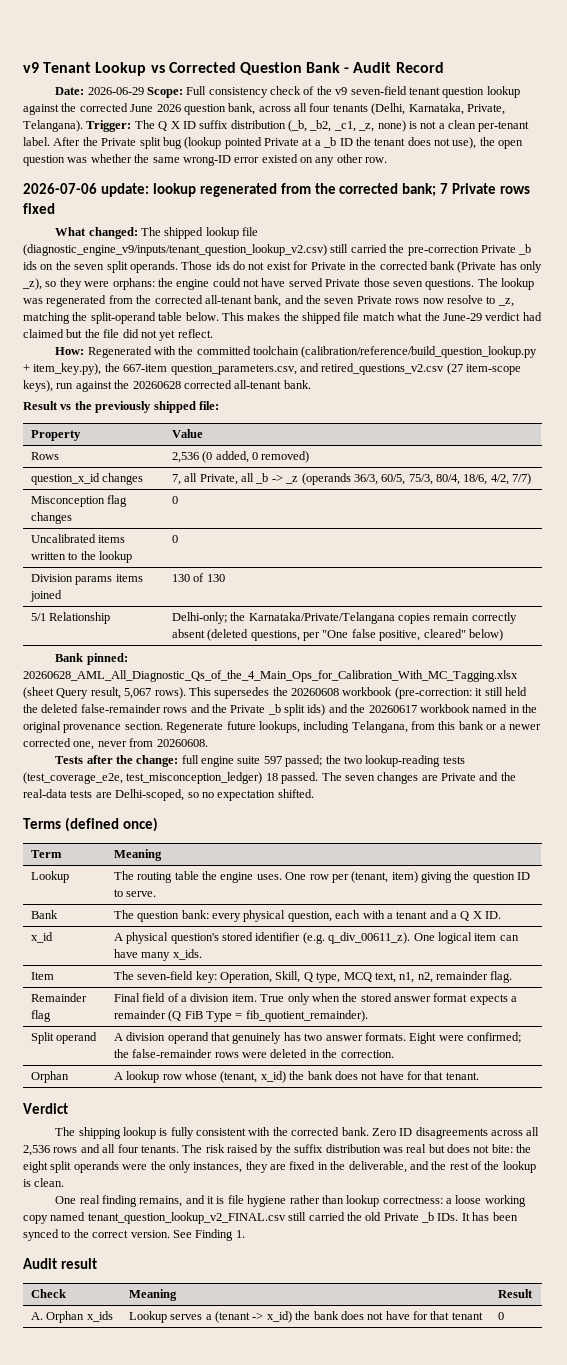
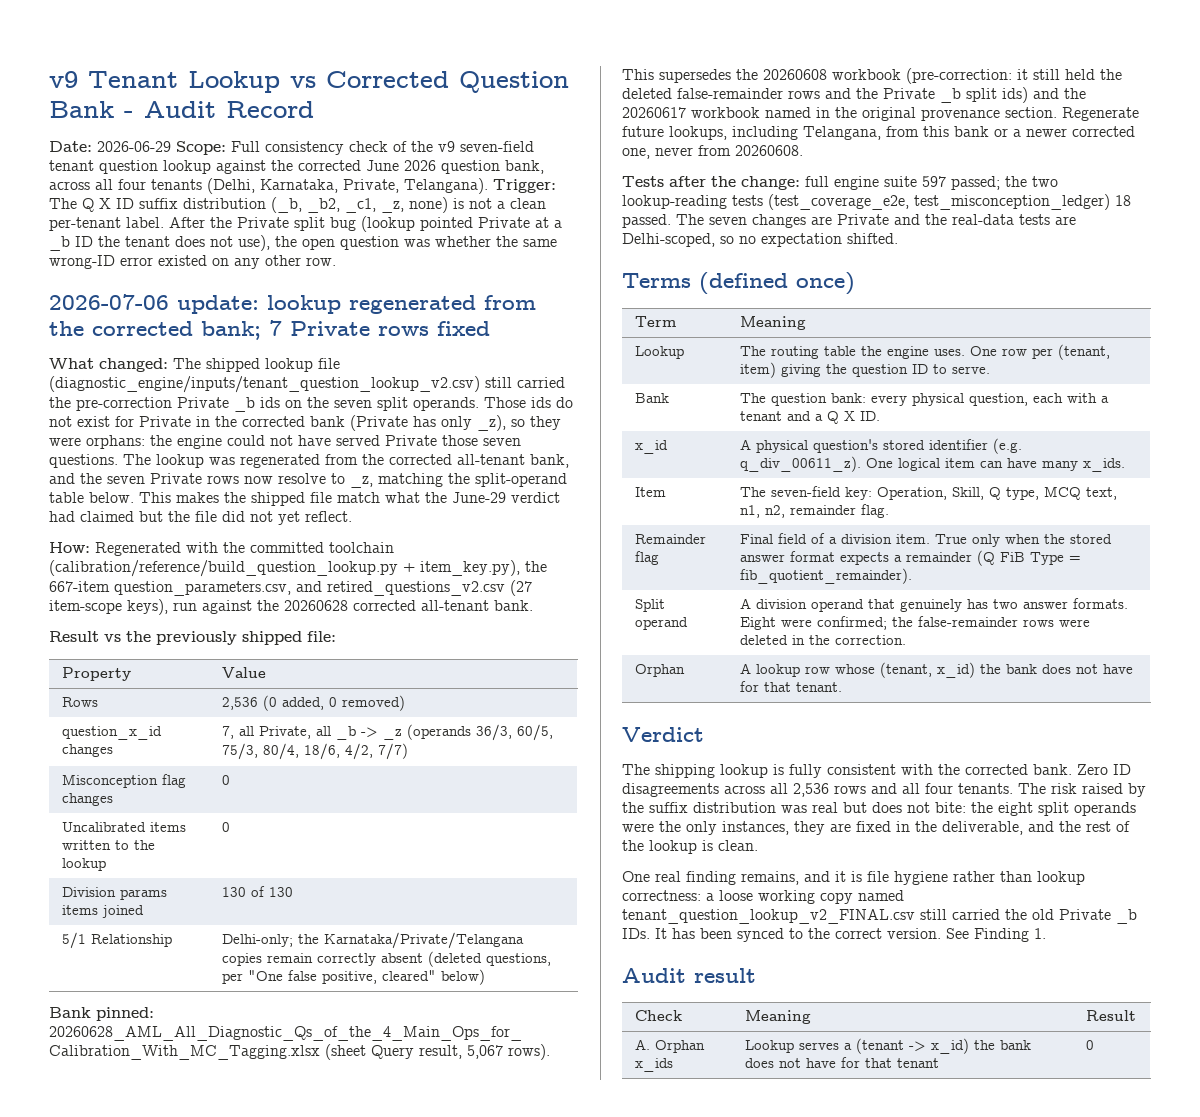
- What changed: The shipped lookup file (diagnostic_engine_v9/inputs/tenant_question_lookup_v2.csv) still carried the pre-correction Private _b ids on the seven split operands.
+ What changed: The shipped lookup file (diagnostic_engine/inputs/tenant_question_lookup_v2.csv) still carried the pre-correction Private _b ids on the seven split operands.

